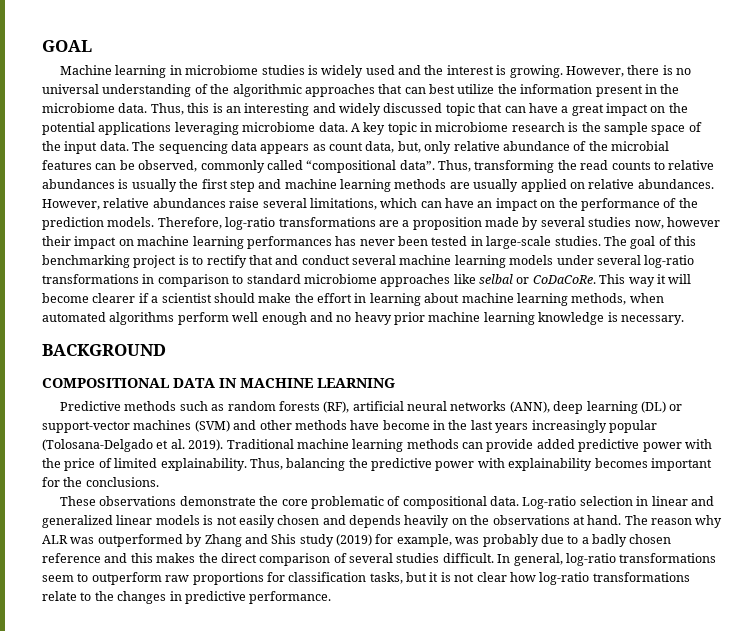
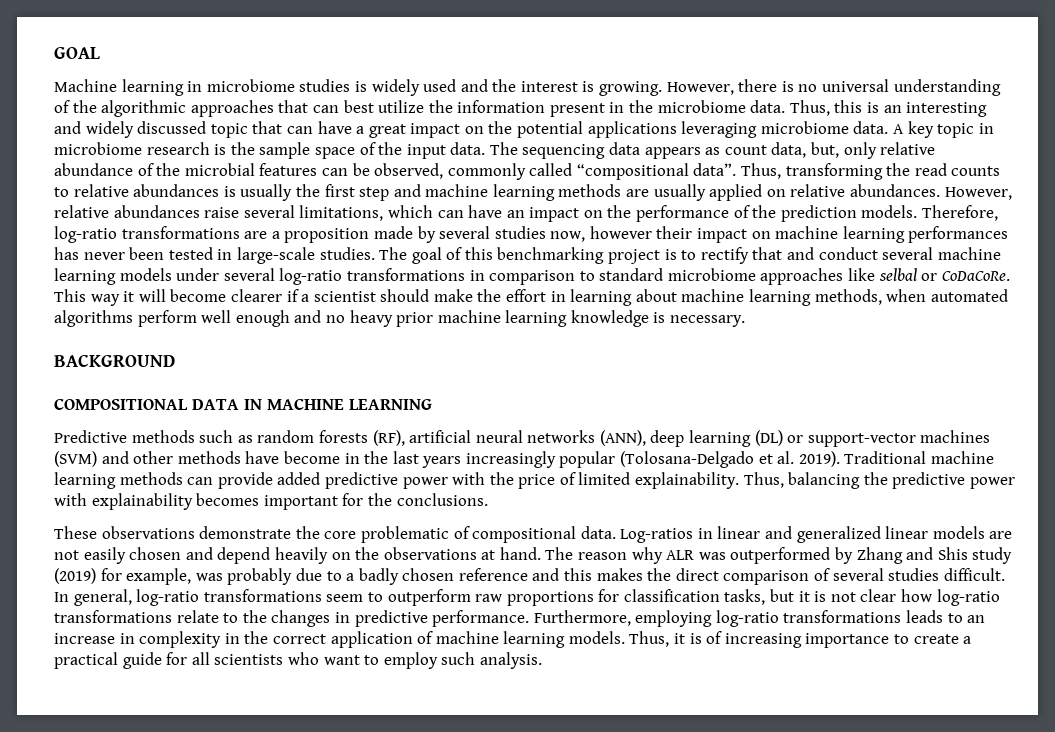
- Log-ratio selection in linear and generalized linear models is not easily chosen and depends heavily on the observations at hand.
+ Log-ratios in linear and generalized linear models are not easily chosen and depend heavily on the observations at hand.
+ Furthermore, employing log-ratio transformations leads to an increase in complexity in the correct application of machine learning models. Thus, it is of increasing importance to create a practical guide for all scientists who want to employ such analysis.

